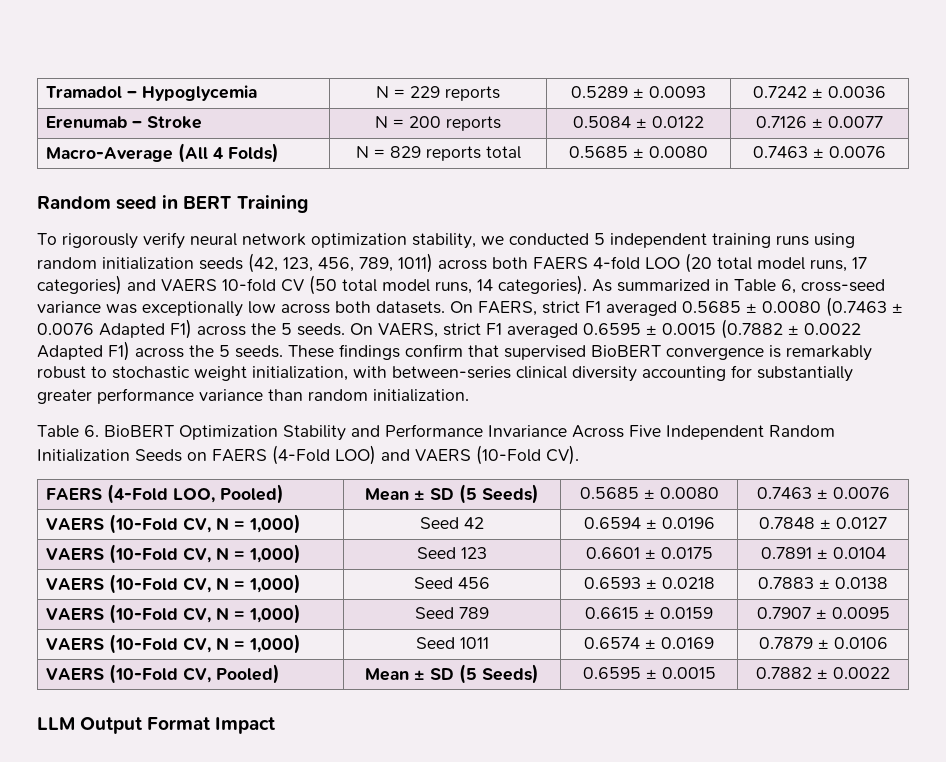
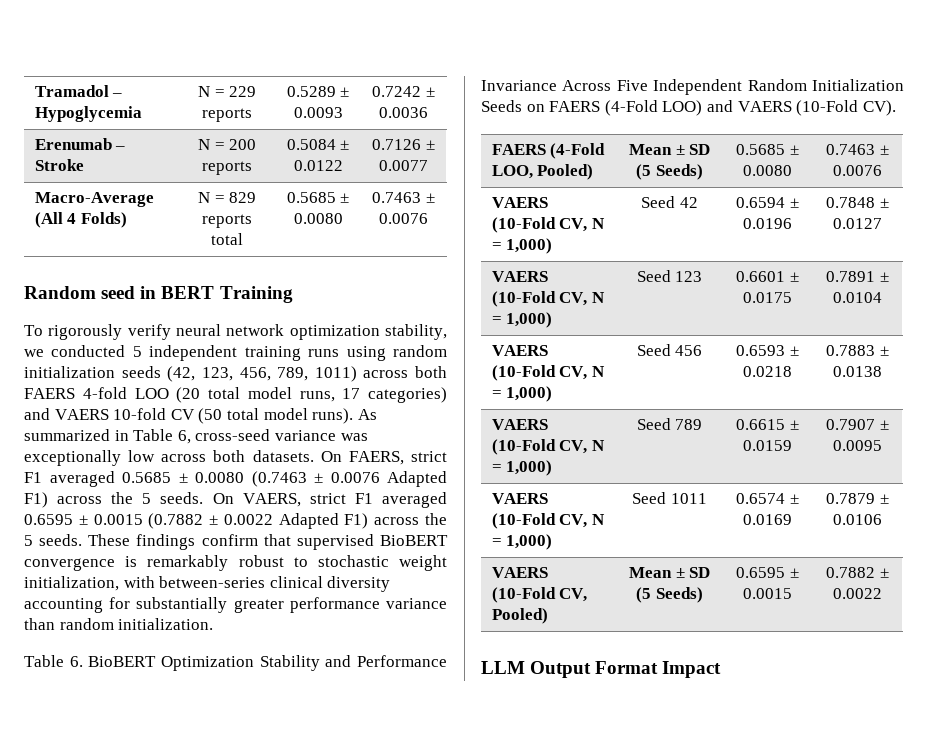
- To rigorously verify neural network optimization stability, we conducted 5 independent training runs using random initialization seeds (42, 123, 456, 789, 1011) across both FAERS 4-fold LOO (20 total model runs, 17 categories) and VAERS 10-fold CV (50 total model runs, 14 categories).
+ To rigorously verify neural network optimization stability, we conducted 5 independent training runs using random initialization seeds (42, 123, 456, 789, 1011) across both FAERS 4-fold LOO (20 total model runs, 17 categories) and VAERS 10-fold CV (50 total model runs).

